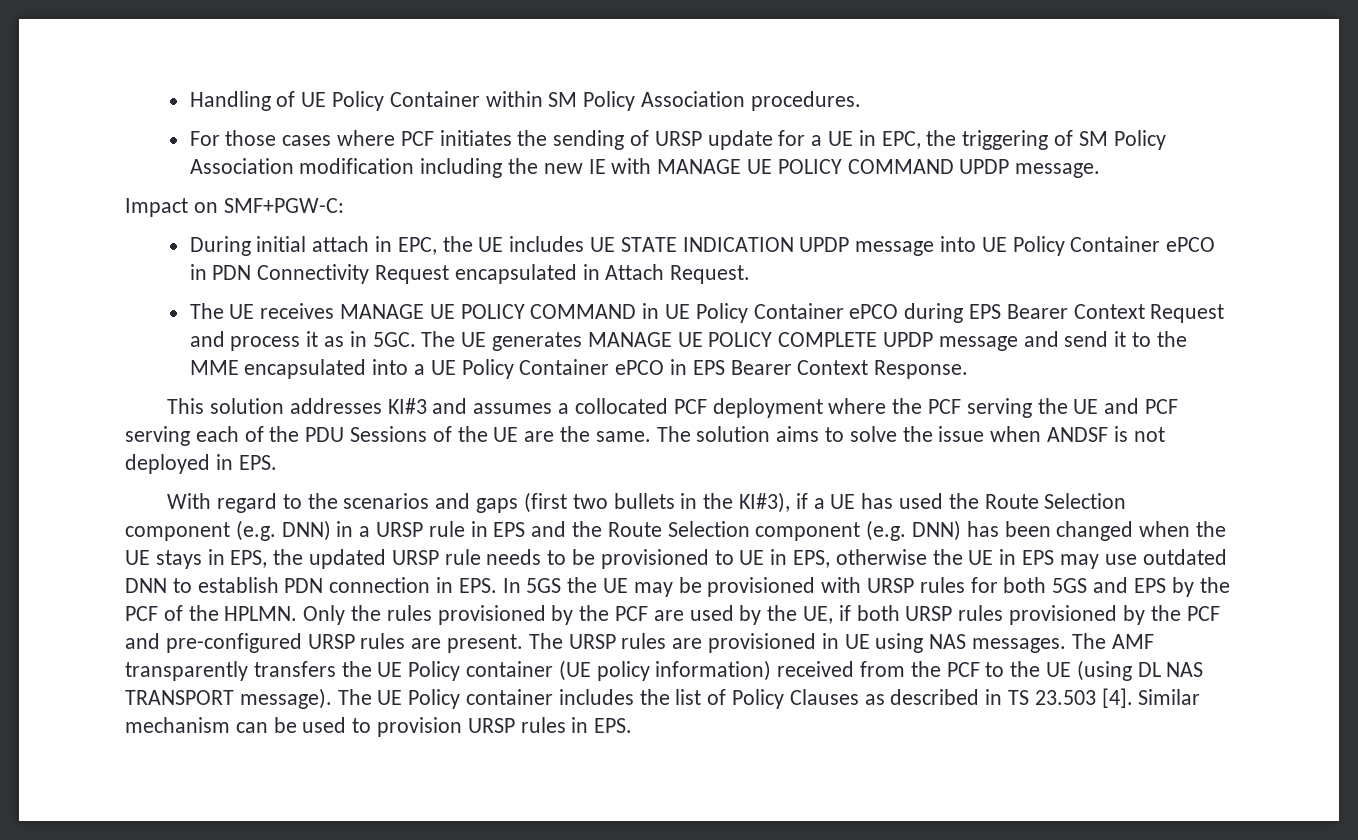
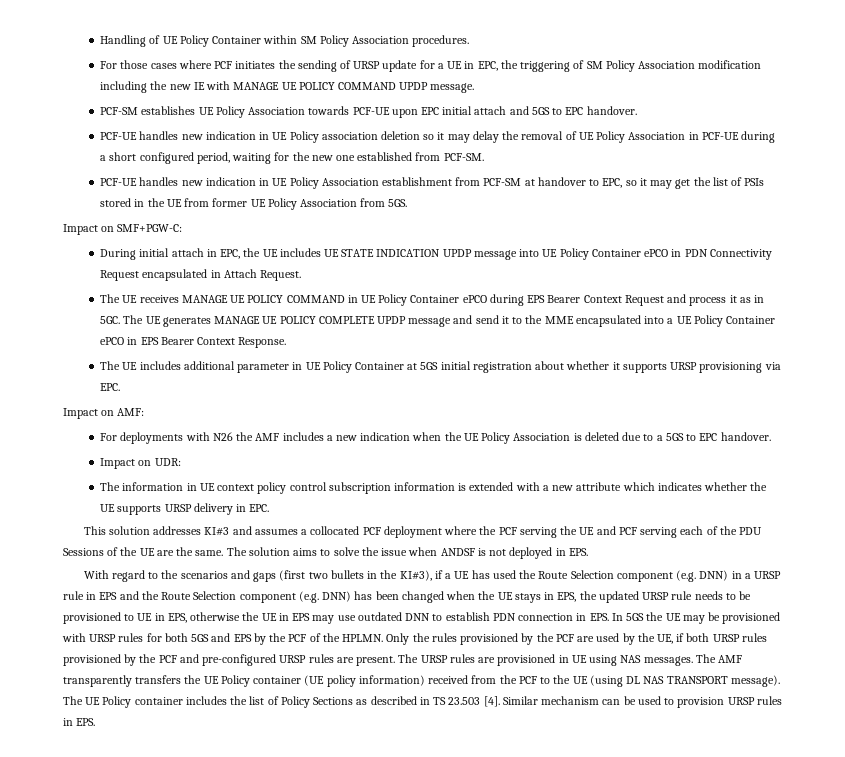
+ PCF-SM establishes UE Policy Association towards PCF-UE upon EPC initial attach and 5GS to EPC handover.
+ PCF-UE handles new indication in UE Policy association deletion so it may delay the removal of UE Policy Association in PCF-UE during a short configured period, waiting for the new one established from PCF-SM.
+ PCF-UE handles new indication in UE Policy Association establishment from PCF-SM at handover to EPC, so it may get the list of PSIs stored in the UE from former UE Policy Association from 5GS.
+ The UE includes additional parameter in UE Policy Container at 5GS initial registration about whether it supports URSP provisioning via EPC.
+ Impact on AMF:
+ For deployments with N26 the AMF includes a new indication when the UE Policy Association is deleted due to a 5GS to EPC handover.
+ Impact on UDR:
+ The information in UE context policy control subscription information is extended with a new attribute which indicates whether the UE supports URSP delivery in EPC.
- The UE Policy container includes the list of Policy Clauses as described in TS 23.503 [4].
+ The UE Policy container includes the list of Policy Sections as described in TS 23.503 [4].

